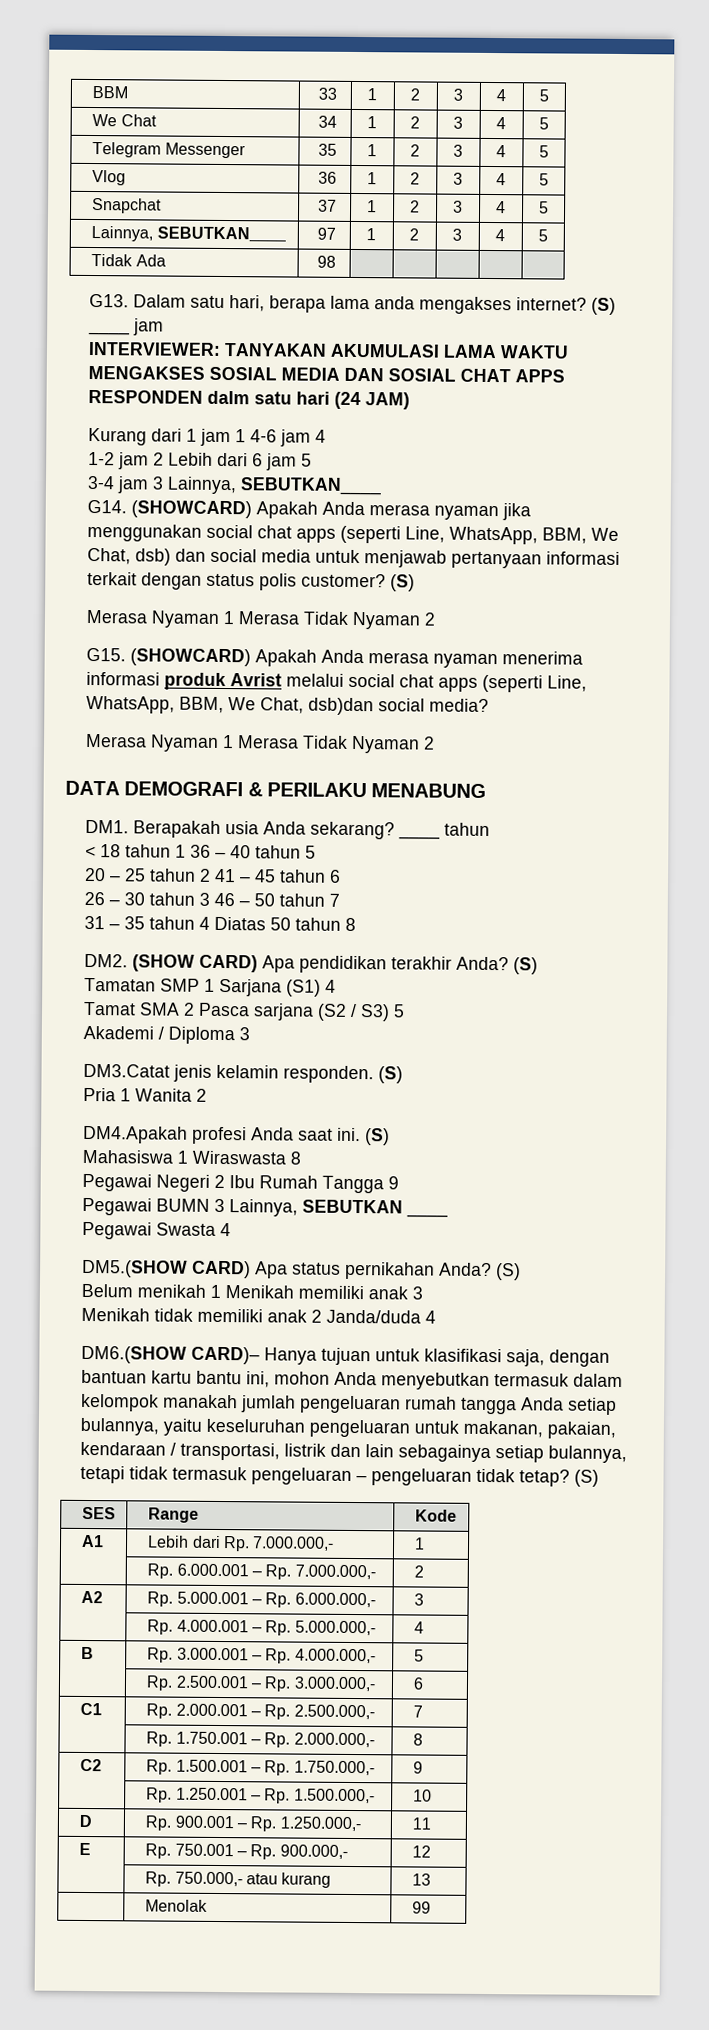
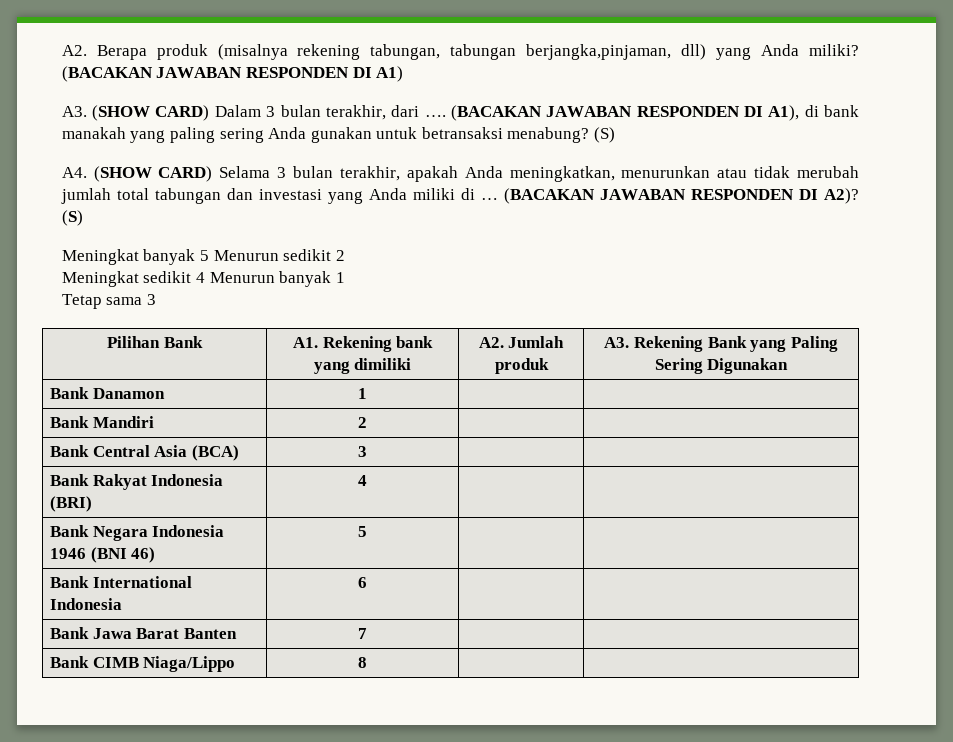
- BBM | 33 | 1 | 2 | 3 | 4 | 5
- We Chat | 34 | 1 | 2 | 3 | 4 | 5
- Telegram Messenger | 35 | 1 | 2 | 3 | 4 | 5
- Vlog | 36 | 1 | 2 | 3 | 4 | 5
- Snapchat | 37 | 1 | 2 | 3 | 4 | 5
- Lainnya, SEBUTKAN____ | 97 | 1 | 2 | 3 | 4 | 5
- Tidak Ada | 98 | | | | |
- G13. Dalam satu hari, berapa lama anda mengakses internet? (S) ____ jam
- INTERVIEWER: TANYAKAN AKUMULASI LAMA WAKTU MENGAKSES SOSIAL MEDIA DAN SOSIAL CHAT APPS RESPONDEN dalm satu hari (24 JAM)
- Kurang dari 1 jam 1 4-6 jam 4
- 1-2 jam 2 Lebih dari 6 jam 5
- 3-4 jam 3 Lainnya, SEBUTKAN____
- G14. (SHOWCARD) Apakah Anda merasa nyaman jika menggunakan social chat apps (seperti Line, WhatsApp, BBM, We Chat, dsb) dan social media untuk menjawab pertanyaan informasi terkait dengan status polis customer? (S)
- Merasa Nyaman 1 Merasa Tidak Nyaman 2
- G15. (SHOWCARD) Apakah Anda merasa nyaman menerima informasi produk Avrist melalui social chat apps (seperti Line, WhatsApp, BBM, We Chat, dsb)dan social media?
- Merasa Nyaman 1 Merasa Tidak Nyaman 2
- DATA DEMOGRAFI & PERILAKU MENABUNG
- DM1. Berapakah usia Anda sekarang? ____ tahun
- < 18 tahun 1 36 – 40 tahun 5
- 20 – 25 tahun 2 41 – 45 tahun 6
- 26 – 30 tahun 3 46 – 50 tahun 7
- 31 – 35 tahun 4 Diatas 50 tahun 8
- DM2. (SHOW CARD) Apa pendidikan terakhir Anda? (S)
- Tamatan SMP 1 Sarjana (S1) 4
- Tamat SMA 2 Pasca sarjana (S2 / S3) 5
- Akademi / Diploma 3
- DM3.Catat jenis kelamin responden. (S)
- Pria 1 Wanita 2
- DM4.Apakah profesi Anda saat ini. (S)
- Mahasiswa 1 Wiraswasta 8
- Pegawai Negeri 2 Ibu Rumah Tangga 9
- Pegawai BUMN 3 Lainnya, SEBUTKAN ____
- Pegawai Swasta 4
- DM5.(SHOW CARD) Apa status pernikahan Anda? (S)
- Belum menikah 1 Menikah memiliki anak 3
- Menikah tidak memiliki anak 2 Janda/duda 4
- DM6.(SHOW CARD)– Hanya tujuan untuk klasifikasi saja, dengan bantuan kartu bantu ini, mohon Anda menyebutkan termasuk dalam kelompok manakah jumlah pengeluaran rumah tangga Anda setiap bulannya, yaitu keseluruhan pengeluaran untuk makanan, pakaian, kendaraan / transportasi, listrik dan lain sebagainya setiap bulannya, tetapi tidak termasuk pengeluaran – pengeluaran tidak tetap? (S)
- SES | Range | Kode
- A1 | Lebih dari Rp. 7.000.000,- | 1
- | Rp. 6.000.001 – Rp. 7.000.000,- | 2
- A2 | Rp. 5.000.001 – Rp. 6.000.000,- | 3
- | Rp. 4.000.001 – Rp. 5.000.000,- | 4
- B | Rp. 3.000.001 – Rp. 4.000.000,- | 5
- | Rp. 2.500.001 – Rp. 3.000.000,- | 6
- C1 | Rp. 2.000.001 – Rp. 2.500.000,- | 7
- | Rp. 1.750.001 – Rp. 2.000.000,- | 8
- C2 | Rp. 1.500.001 – Rp. 1.750.000,- | 9
- | Rp. 1.250.001 – Rp. 1.500.000,- | 10
- D | Rp. 900.001 – Rp. 1.250.000,- | 11
- E | Rp. 750.001 – Rp. 900.000,- | 12
- | Rp. 750.000,- atau kurang | 13
- | Menolak | 99
+ A2. Berapa produk (misalnya rekening tabungan, tabungan berjangka,pinjaman, dll) yang Anda miliki? (BACAKAN JAWABAN RESPONDEN DI A1)
+ A3. (SHOW CARD) Dalam 3 bulan terakhir, dari …. (BACAKAN JAWABAN RESPONDEN DI A1), di bank manakah yang paling sering Anda gunakan untuk betransaksi menabung? (S)
+ A4. (SHOW CARD) Selama 3 bulan terakhir, apakah Anda meningkatkan, menurunkan atau tidak merubah jumlah total tabungan dan investasi yang Anda miliki di … (BACAKAN JAWABAN RESPONDEN DI A2)? (S)
+ Meningkat banyak 5 Menurun sedikit 2
+ Meningkat sedikit 4 Menurun banyak 1
+ Tetap sama 3
+ Pilihan Bank | A1. Rekening bank yang dimiliki | A2. Jumlah produk | A3. Rekening Bank yang Paling Sering Digunakan
+ Bank Danamon | 1 | |
+ Bank Mandiri | 2 | |
+ Bank Central Asia (BCA) | 3 | |
+ Bank Rakyat Indonesia (BRI) | 4 | |
+ Bank Negara Indonesia 1946 (BNI 46) | 5 | |
+ Bank International Indonesia | 6 | |
+ Bank Jawa Barat Banten | 7 | |
+ Bank CIMB Niaga/Lippo | 8 | |

